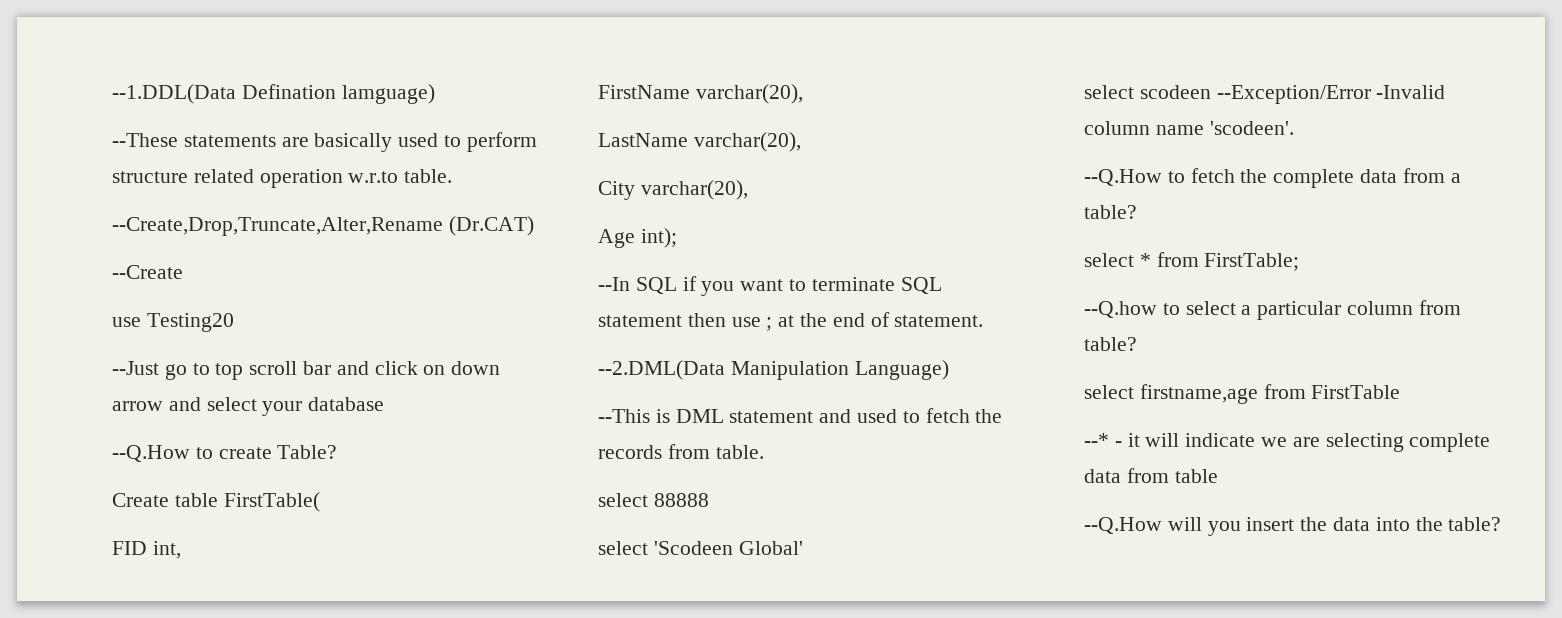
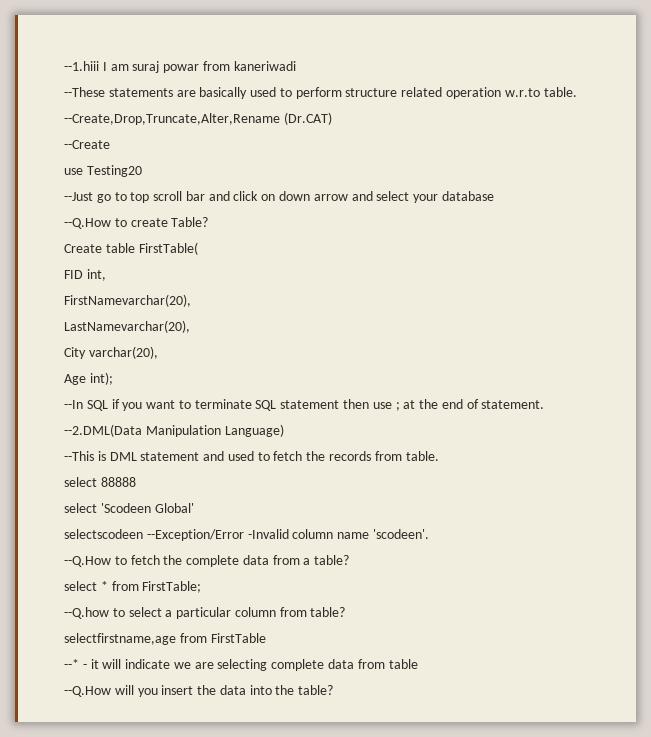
- --1.DDL(Data Defination lamguage)
+ --1.hiii I am suraj powar from kaneriwadi
- FirstName varchar(20),
- LastName varchar(20),
+ FirstNamevarchar(20),
+ LastNamevarchar(20),
- select scodeen --Exception/Error -Invalid column name 'scodeen'.
+ selectscodeen --Exception/Error -Invalid column name 'scodeen'.
- select firstname,age from FirstTable
+ selectfirstname,age from FirstTable

